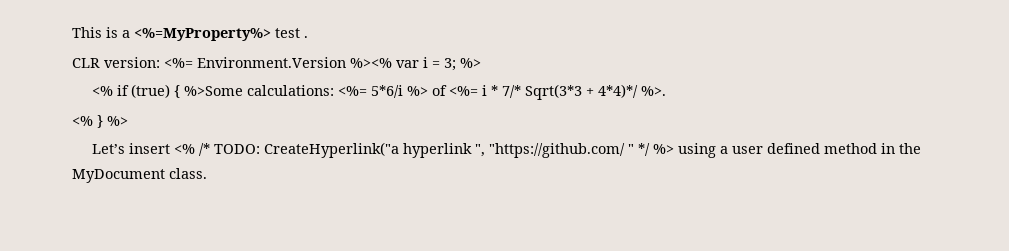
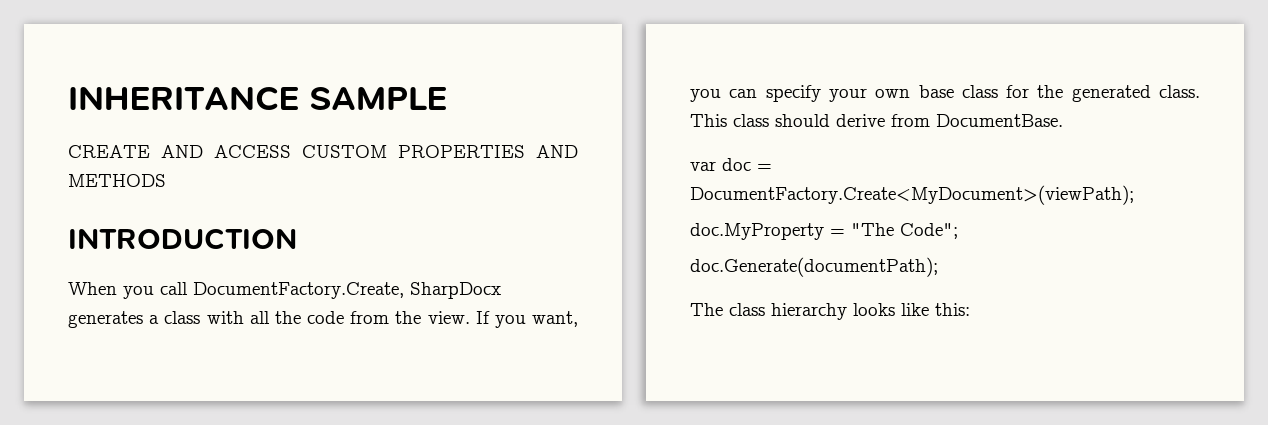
- This is a <%=MyProperty%> test .
- CLR version: <%= Environment.Version %><% var i = 3; %>
- <% if (true) { %>Some calculations: <%= 5*6/i %> of <%= i * 7/* Sqrt(3*3 + 4*4)*/ %>.
- <% } %>
- Let’s insert <% /* TODO: CreateHyperlink("a hyperlink ", "https://github.com/ " */ %> using a user defined method in the MyDocument class.
+ INHERITANCE SAMPLE
+ CREATE AND ACCESS CUSTOM PROPERTIES AND METHODS
+ INTRODUCTION
+ When you call DocumentFactory.Create, SharpDocx generates a class with all the code from the view. If you want, you can specify your own base class for the generated class. This class should derive from DocumentBase.
+ var doc = DocumentFactory.Create<MyDocument>(viewPath);
+ doc.MyProperty = "The Code";
+ doc.Generate(documentPath);
+ The class hierarchy looks like this:

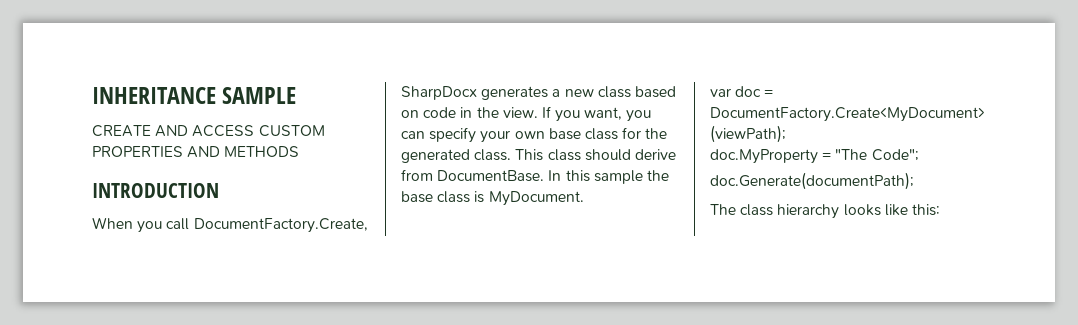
- When you call DocumentFactory.Create, SharpDocx generates a class with all the code from the view.
+ When you call DocumentFactory.Create, SharpDocx generates a new class based on code in the view.
+ In this sample the base class is MyDocument.

